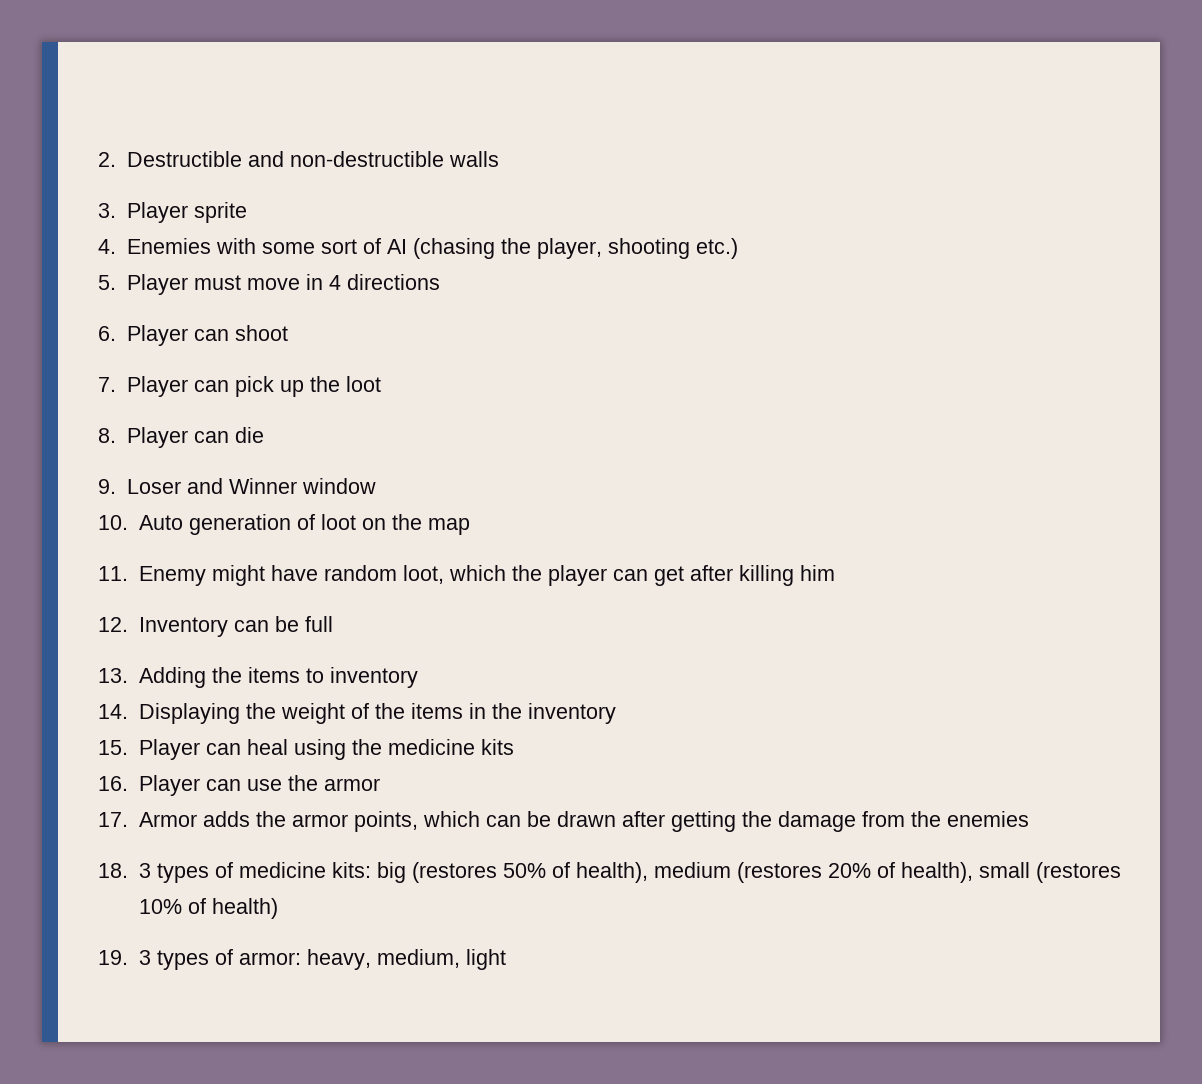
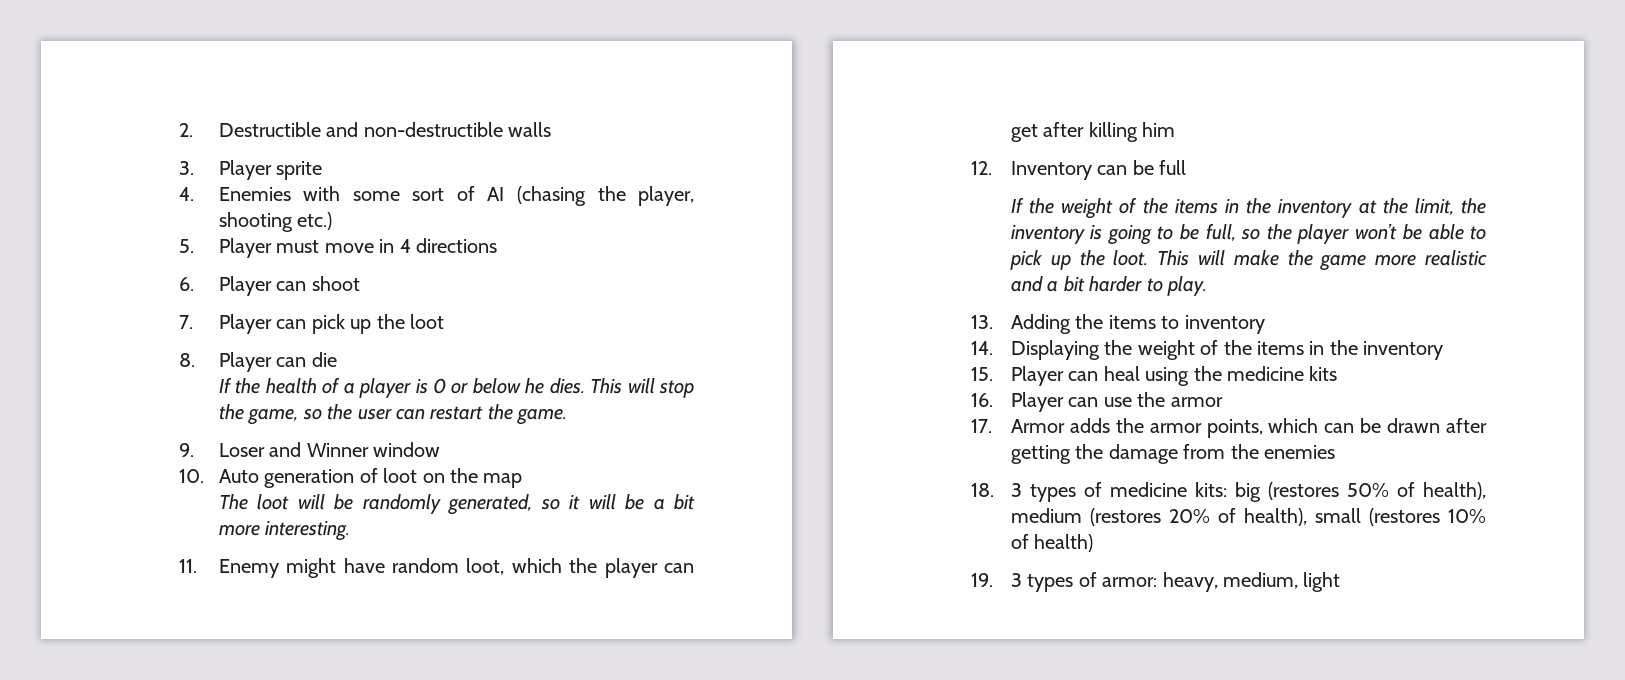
+ If the health of a player is 0 or below he dies. This will stop the game, so the user can restart the game.
+ The loot will be randomly generated, so it will be a bit more interesting.
+ If the weight of the items in the inventory at the limit, the inventory is going to be full, so the player won’t be able to pick up the loot. This will make the game more realistic and a bit harder to play.

